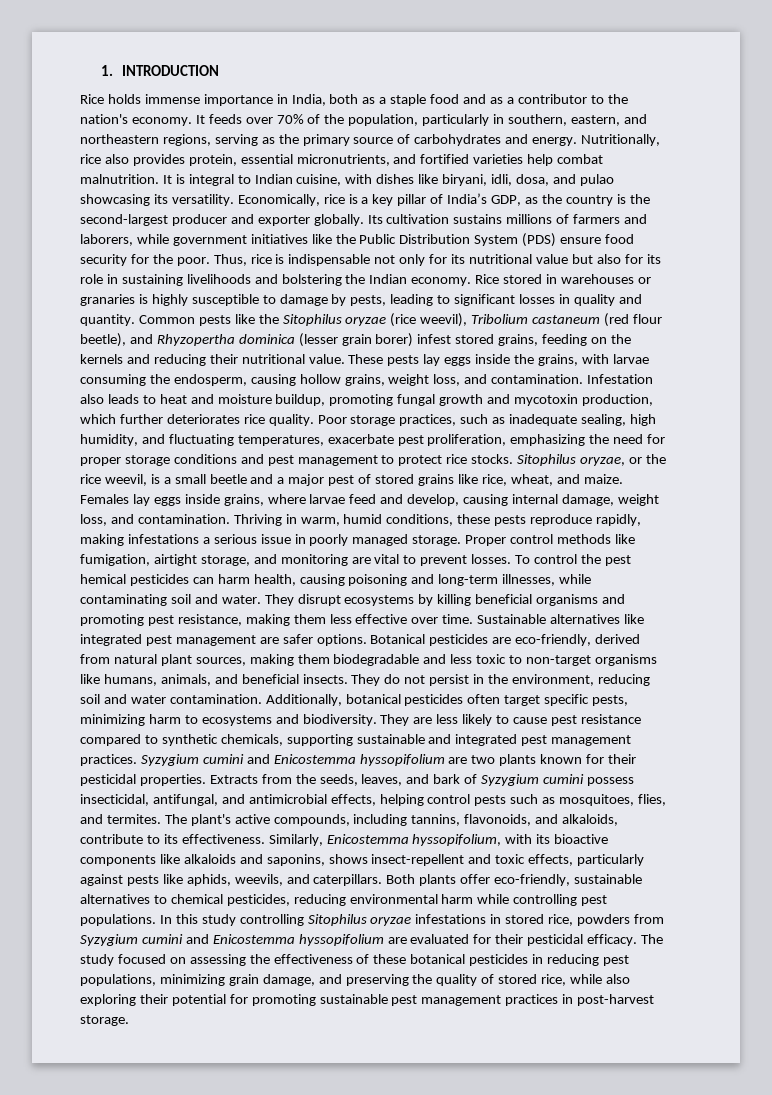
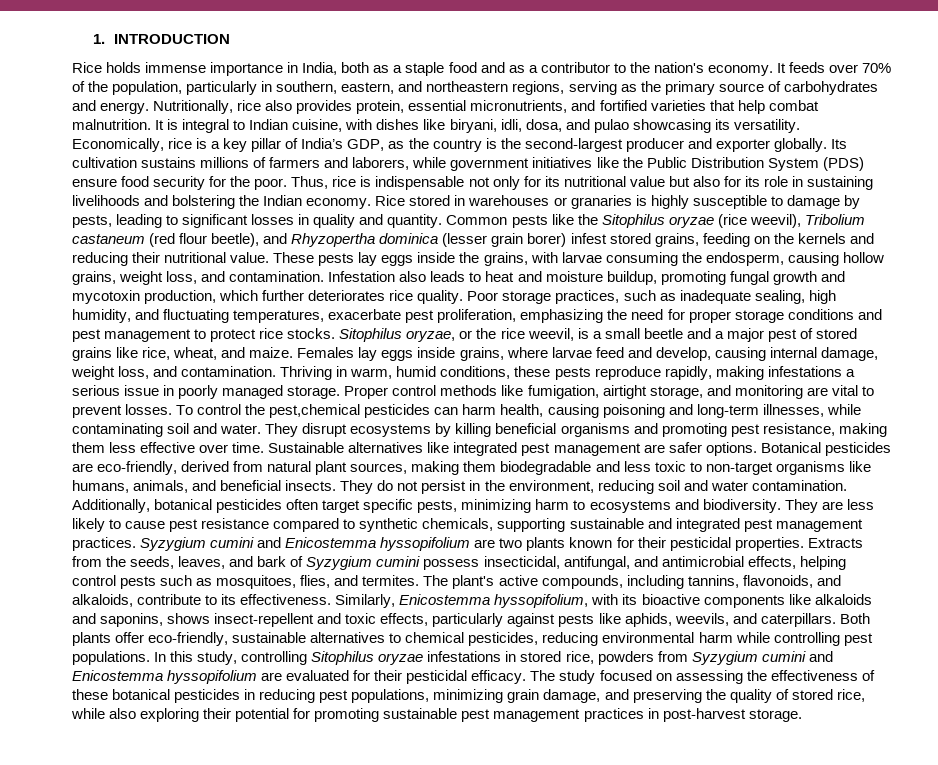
- Nutritionally, rice also provides protein, essential micronutrients, and fortified varieties help combat malnutrition.
+ Nutritionally, rice also provides protein, essential micronutrients, and fortified varieties that help combat malnutrition.
- To control the pest hemical pesticides can harm health, causing poisoning and long-term illnesses, while contaminating soil and water.
+ To control the pest,chemical pesticides can harm health, causing poisoning and long-term illnesses, while contaminating soil and water.
- In this study controlling Sitophilus oryzae infestations in stored rice, powders from Syzygium cumini and Enicostemma hyssopifolium are evaluated for their pesticidal efficacy.
+ In this study, controlling Sitophilus oryzae infestations in stored rice, powders from Syzygium cumini and Enicostemma hyssopifolium are evaluated for their pesticidal efficacy.

